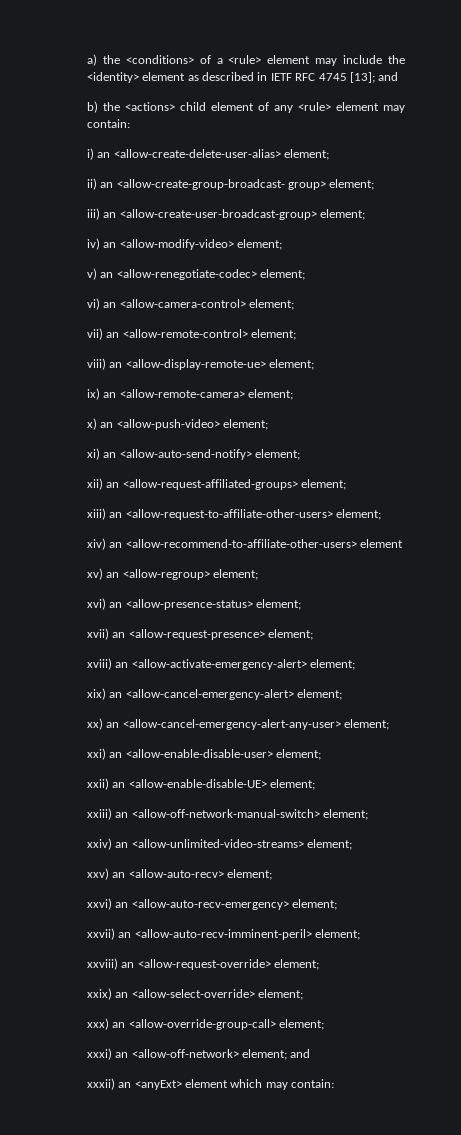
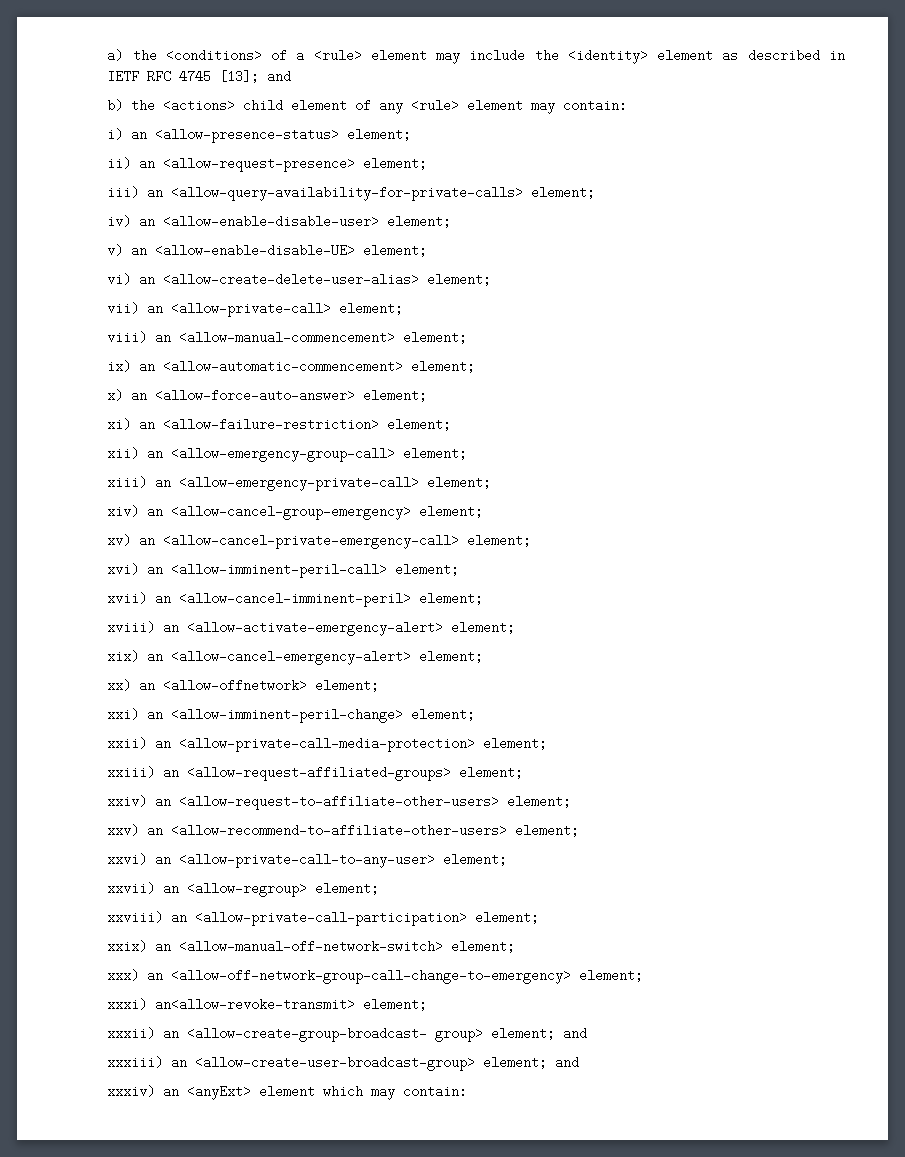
- i) an <allow-create-delete-user-alias> element;
+ i) an <allow-presence-status> element;
- ii) an <allow-create-group-broadcast- group> element;
+ ii) an <allow-request-presence> element;
- iii) an <allow-create-user-broadcast-group> element;
+ iii) an <allow-query-availability-for-private-calls> element;
- iv) an <allow-modify-video> element;
+ iv) an <allow-enable-disable-user> element;
- v) an <allow-renegotiate-codec> element;
+ v) an <allow-enable-disable-UE> element;
- vi) an <allow-camera-control> element;
+ vi) an <allow-create-delete-user-alias> element;
- vii) an <allow-remote-control> element;
+ vii) an <allow-private-call> element;
- viii) an <allow-display-remote-ue> element;
+ viii) an <allow-manual-commencement> element;
- ix) an <allow-remote-camera> element;
+ ix) an <allow-automatic-commencement> element;
- x) an <allow-push-video> element;
+ x) an <allow-force-auto-answer> element;
- xi) an <allow-auto-send-notify> element;
+ xi) an <allow-failure-restriction> element;
- xii) an <allow-request-affiliated-groups> element;
+ xii) an <allow-emergency-group-call> element;
- xiii) an <allow-request-to-affiliate-other-users> element;
+ xiii) an <allow-emergency-private-call> element;
- xiv) an <allow-recommend-to-affiliate-other-users> element
+ xiv) an <allow-cancel-group-emergency> element;
- xv) an <allow-regroup> element;
+ xv) an <allow-cancel-private-emergency-call> element;
- xvi) an <allow-presence-status> element;
+ xvi) an <allow-imminent-peril-call> element;
- xvii) an <allow-request-presence> element;
+ xvii) an <allow-cancel-imminent-peril> element;
- xx) an <allow-cancel-emergency-alert-any-user> element;
+ xx) an <allow-offnetwork> element;
- xxi) an <allow-enable-disable-user> element;
+ xxi) an <allow-imminent-peril-change> element;
- xxii) an <allow-enable-disable-UE> element;
+ xxii) an <allow-private-call-media-protection> element;
- xxiii) an <allow-off-network-manual-switch> element;
+ xxiii) an <allow-request-affiliated-groups> element;
- xxiv) an <allow-unlimited-video-streams> element;
+ xxiv) an <allow-request-to-affiliate-other-users> element;
- xxv) an <allow-auto-recv> element;
+ xxv) an <allow-recommend-to-affiliate-other-users> element;
- xxvi) an <allow-auto-recv-emergency> element;
+ xxvi) an <allow-private-call-to-any-user> element;
- xxvii) an <allow-auto-recv-imminent-peril> element;
+ xxvii) an <allow-regroup> element;
- xxviii) an <allow-request-override> element;
+ xxviii) an <allow-private-call-participation> element;
- xxix) an <allow-select-override> element;
+ xxix) an <allow-manual-off-network-switch> element;
- xxx) an <allow-override-group-call> element;
+ xxx) an <allow-off-network-group-call-change-to-emergency> element;
- xxxi) an <allow-off-network> element; and
- xxxii) an <anyExt> element which may contain:
+ xxxi) an<allow-revoke-transmit> element;
+ xxxii) an <allow-create-group-broadcast- group> element; and
+ xxxiii) an <allow-create-user-broadcast-group> element; and
+ xxxiv) an <anyExt> element which may contain:

